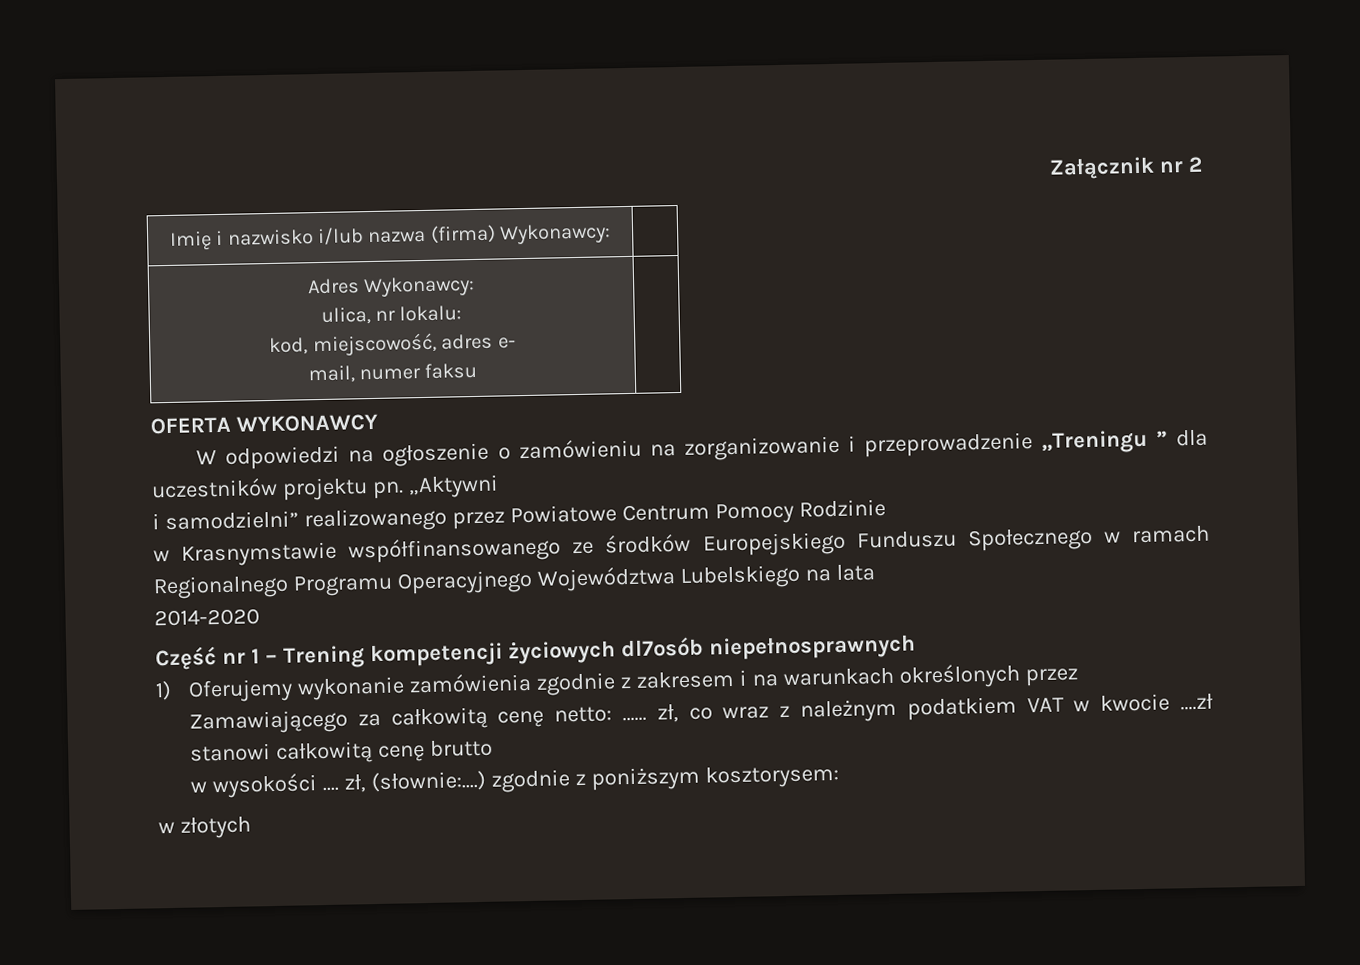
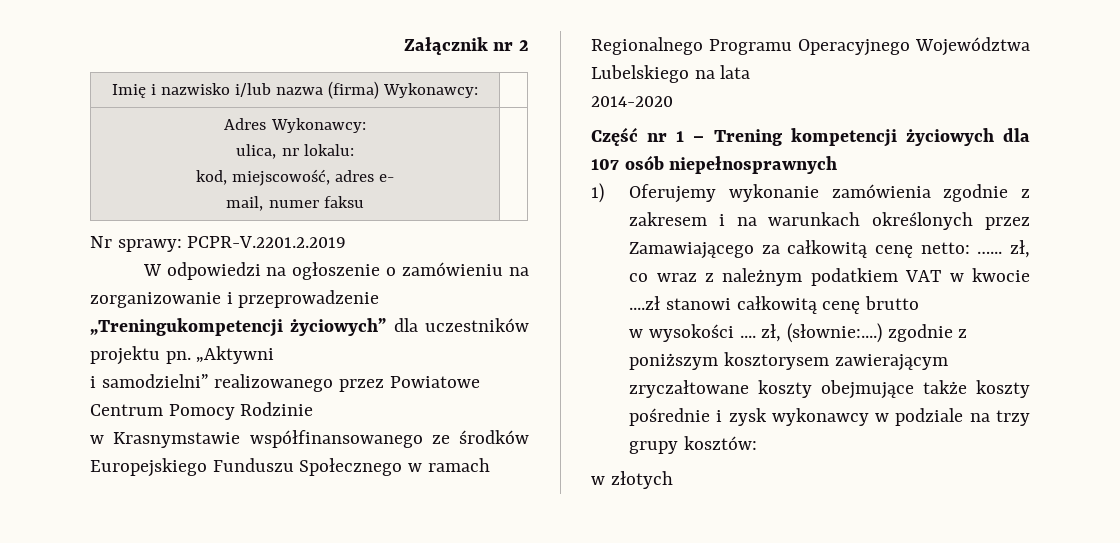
- OFERTA WYKONAWCY
+ Nr sprawy: PCPR-V.2201.2.2019
- W odpowiedzi na ogłoszenie o zamówieniu na zorganizowanie i przeprowadzenie „Treningu ” dla uczestników projektu pn.
+ W odpowiedzi na ogłoszenie o zamówieniu na zorganizowanie i przeprowadzenie „Treningukompetencji życiowych” dla uczestników projektu pn.
- Część nr 1 – Trening kompetencji życiowych dl7osób niepełnosprawnych
+ Część nr 1 – Trening kompetencji życiowych dla 107 osób niepełnosprawnych
- w wysokości .... zł, (słownie:....) zgodnie z poniższym kosztorysem:
+ w wysokości .... zł, (słownie:....) zgodnie z poniższym kosztorysem zawierającym zryczałtowane koszty obejmujące także koszty pośrednie i zysk wykonawcy w podziale na trzy grupy kosztów:

